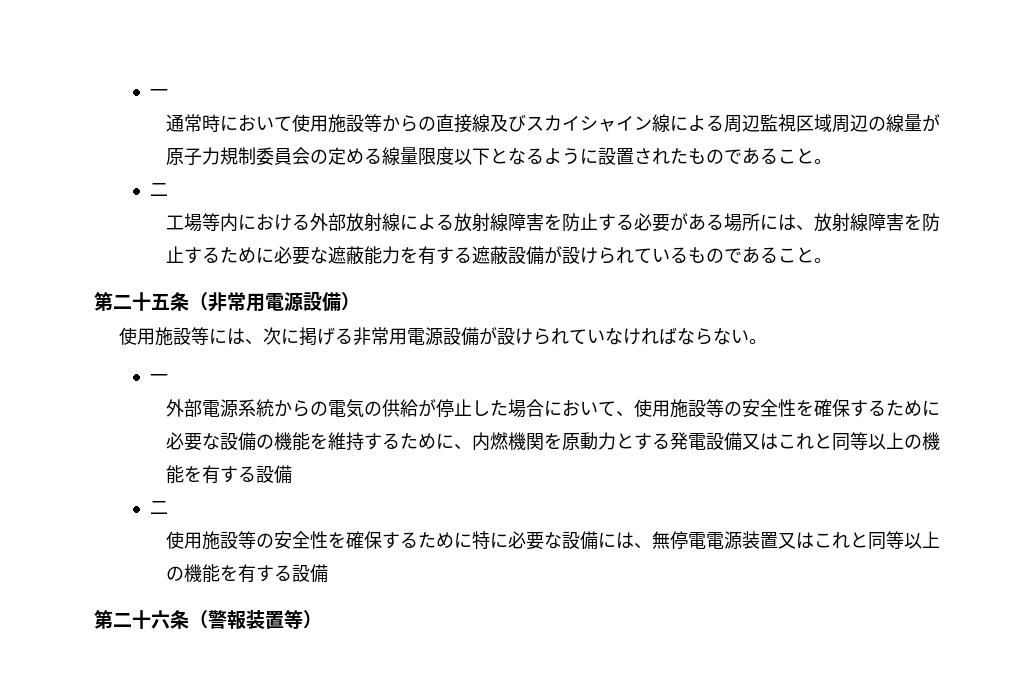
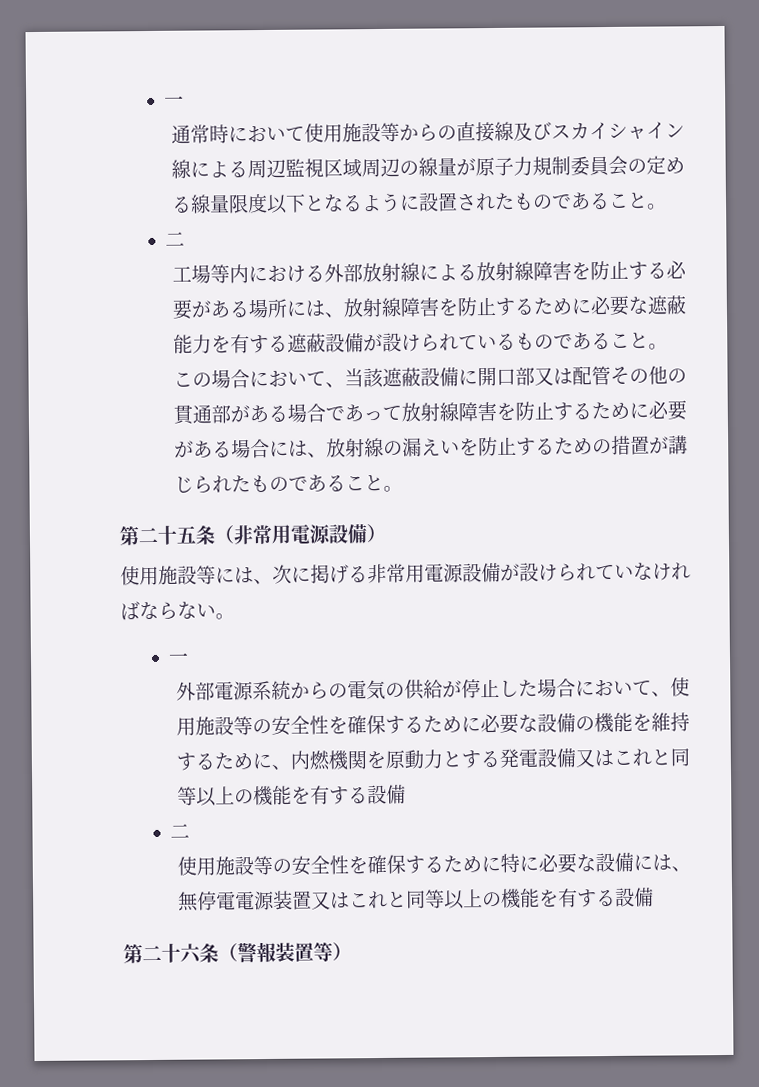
+ この場合において、当該遮蔽設備に開口部又は配管その他の貫通部がある場合であって放射線障害を防止するために必要がある場合には、放射線の漏えいを防止するための措置が講じられたものであること。

